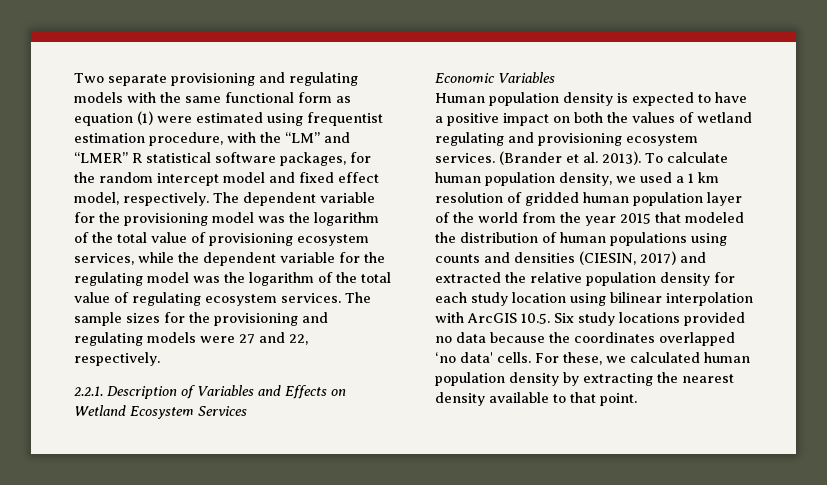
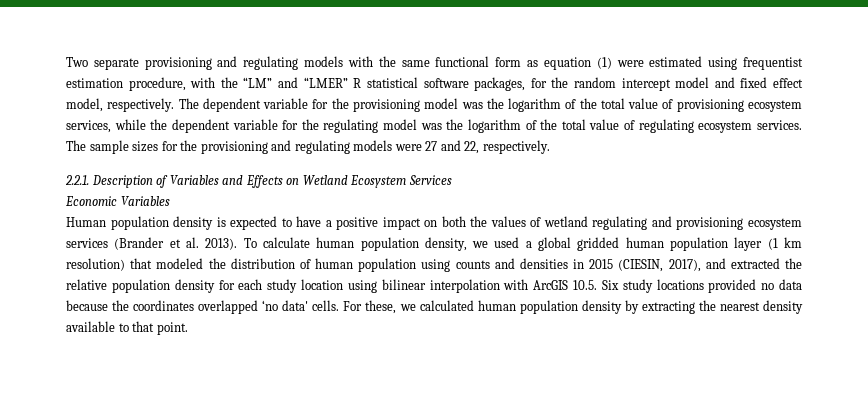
- Human population density is expected to have a positive impact on both the values of wetland regulating and provisioning ecosystem services. (Brander et al. 2013).
+ Human population density is expected to have a positive impact on both the values of wetland regulating and provisioning ecosystem services (Brander et al. 2013).
- To calculate human population density, we used a 1 km resolution of gridded human population layer of the world from the year 2015 that modeled the distribution of human populations using counts and densities (CIESIN, 2017) and extracted the relative population density for each study location using bilinear interpolation with ArcGIS 10.5. Six study locations provided no data because the coordinates overlapped ‘no data' cells.
+ To calculate human population density, we used a global gridded human population layer (1 km resolution) that modeled the distribution of human population using counts and densities in 2015 (CIESIN, 2017), and extracted the relative population density for each study location using bilinear interpolation with ArcGIS 10.5. Six study locations provided no data because the coordinates overlapped ‘no data' cells.

